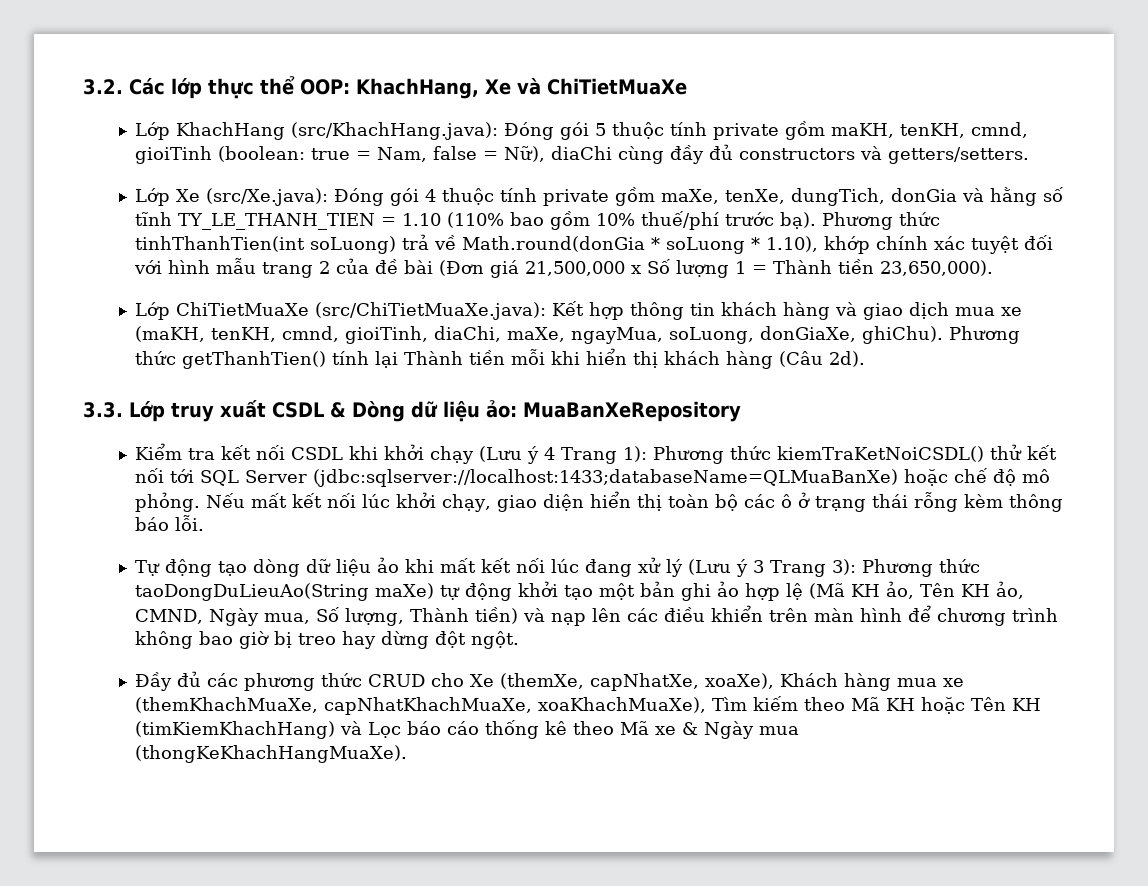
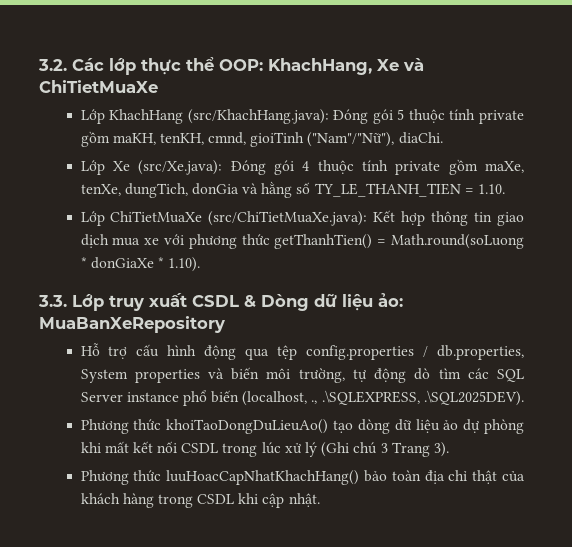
- Lớp KhachHang (src/KhachHang.java): Đóng gói 5 thuộc tính private gồm maKH, tenKH, cmnd, gioiTinh (boolean: true = Nam, false = Nữ), diaChi cùng đầy đủ constructors và getters/setters.
+ Lớp KhachHang (src/KhachHang.java): Đóng gói 5 thuộc tính private gồm maKH, tenKH, cmnd, gioiTinh ("Nam"/"Nữ"), diaChi.
- Lớp Xe (src/Xe.java): Đóng gói 4 thuộc tính private gồm maXe, tenXe, dungTich, donGia và hằng số tĩnh TY_LE_THANH_TIEN = 1.10 (110% bao gồm 10% thuế/phí trước bạ). Phương thức tinhThanhTien(int soLuong) trả về Math.round(donGia * soLuong * 1.10), khớp chính xác tuyệt đối với hình mẫu trang 2 của đề bài (Đơn giá 21,500,000 x Số lượng 1 = Thành tiền 23,650,000).
+ Lớp Xe (src/Xe.java): Đóng gói 4 thuộc tính private gồm maXe, tenXe, dungTich, donGia và hằng số TY_LE_THANH_TIEN = 1.10.
- Lớp ChiTietMuaXe (src/ChiTietMuaXe.java): Kết hợp thông tin khách hàng và giao dịch mua xe (maKH, tenKH, cmnd, gioiTinh, diaChi, maXe, ngayMua, soLuong, donGiaXe, ghiChu). Phương thức getThanhTien() tính lại Thành tiền mỗi khi hiển thị khách hàng (Câu 2d).
+ Lớp ChiTietMuaXe (src/ChiTietMuaXe.java): Kết hợp thông tin giao dịch mua xe với phương thức getThanhTien() = Math.round(soLuong * donGiaXe * 1.10).
- Kiểm tra kết nối CSDL khi khởi chạy (Lưu ý 4 Trang 1): Phương thức kiemTraKetNoiCSDL() thử kết nối tới SQL Server (jdbc:sqlserver://localhost:1433;databaseName=QLMuaBanXe) hoặc chế độ mô phỏng. Nếu mất kết nối lúc khởi chạy, giao diện hiển thị toàn bộ các ô ở trạng thái rỗng kèm thông báo lỗi.
- Tự động tạo dòng dữ liệu ảo khi mất kết nối lúc đang xử lý (Lưu ý 3 Trang 3): Phương thức taoDongDuLieuAo(String maXe) tự động khởi tạo một bản ghi ảo hợp lệ (Mã KH ảo, Tên KH ảo, CMND, Ngày mua, Số lượng, Thành tiền) và nạp lên các điều khiển trên màn hình để chương trình không bao giờ bị treo hay dừng đột ngột.
- Đầy đủ các phương thức CRUD cho Xe (themXe, capNhatXe, xoaXe), Khách hàng mua xe (themKhachMuaXe, capNhatKhachMuaXe, xoaKhachMuaXe), Tìm kiếm theo Mã KH hoặc Tên KH (timKiemKhachHang) và Lọc báo cáo thống kê theo Mã xe & Ngày mua (thongKeKhachHangMuaXe).
+ Hỗ trợ cấu hình động qua tệp config.properties / db.properties, System properties và biến môi trường, tự động dò tìm các SQL Server instance phổ biến (localhost, ., .\SQLEXPRESS, .\SQL2025DEV).
+ Phương thức khoiTaoDongDuLieuAo() tạo dòng dữ liệu ảo dự phòng khi mất kết nối CSDL trong lúc xử lý (Ghi chú 3 Trang 3).
+ Phương thức luuHoacCapNhatKhachHang() bảo toàn địa chỉ thật của khách hàng trong CSDL khi cập nhật.

